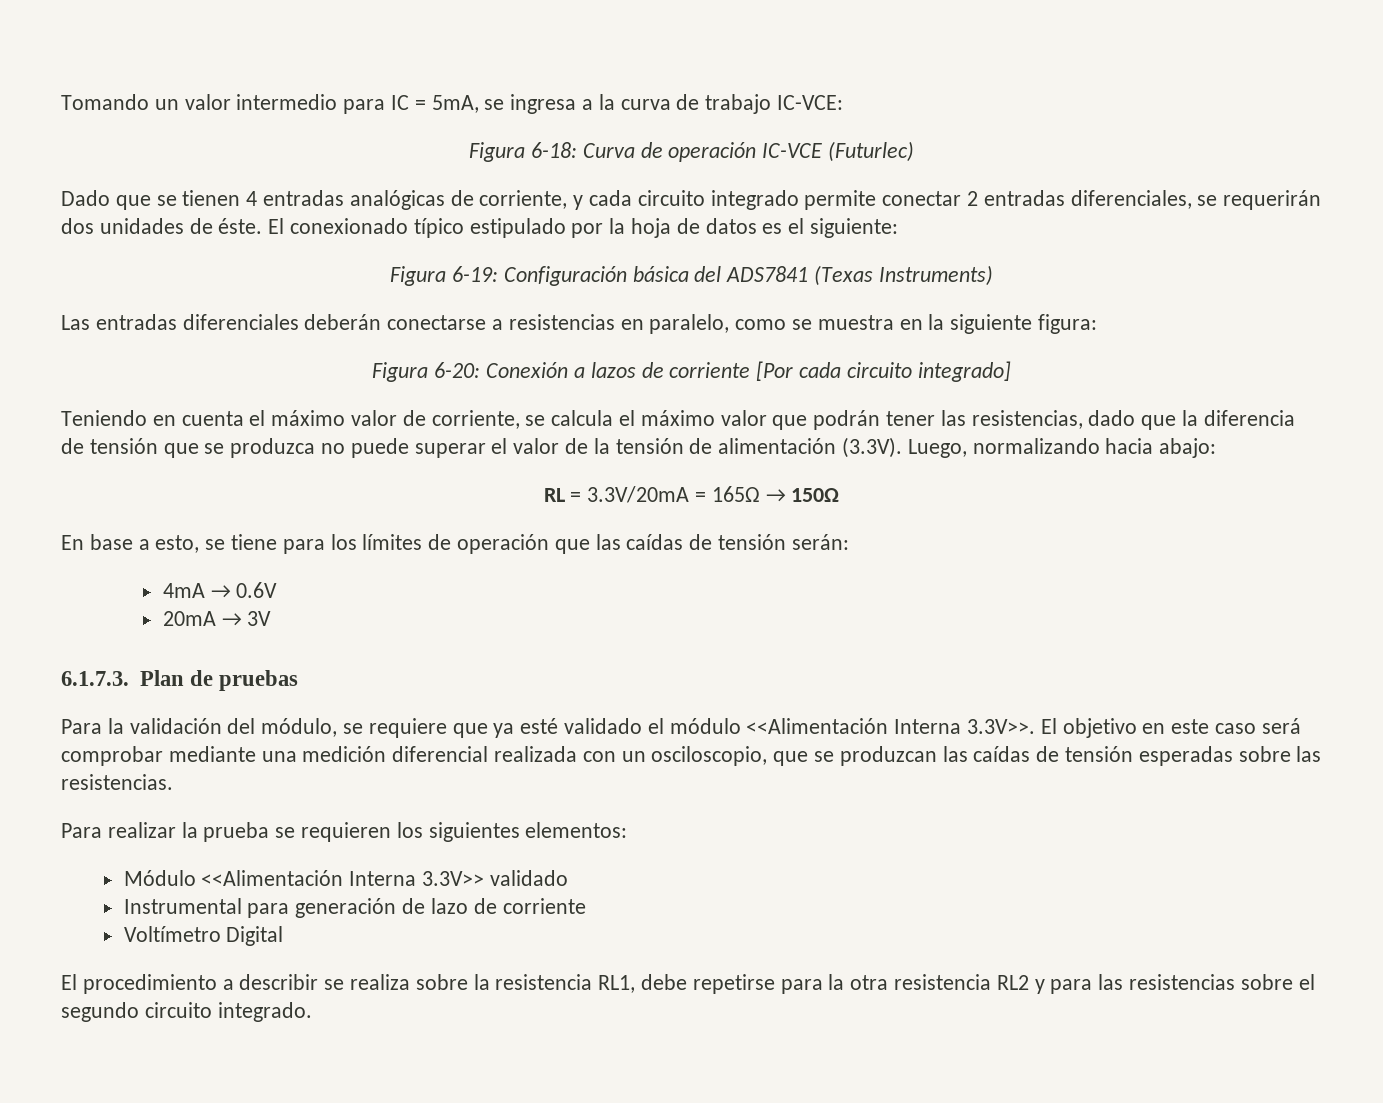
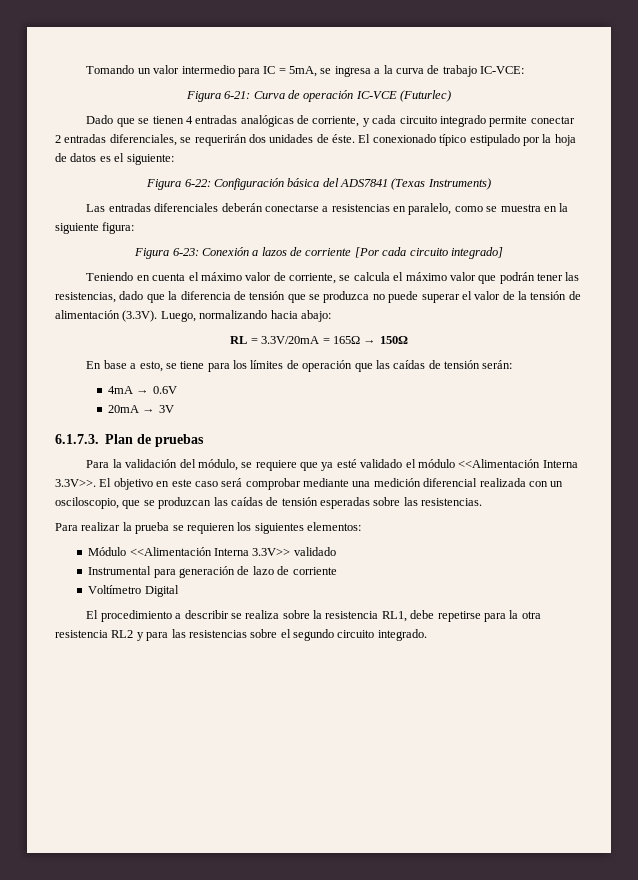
- Figura 6-18: Curva de operación IC-VCE (Futurlec)
+ Figura 6-21: Curva de operación IC-VCE (Futurlec)
- Figura 6-19: Configuración básica del ADS7841 (Texas Instruments)
+ Figura 6-22: Configuración básica del ADS7841 (Texas Instruments)
- Figura 6-20: Conexión a lazos de corriente [Por cada circuito integrado]
+ Figura 6-23: Conexión a lazos de corriente [Por cada circuito integrado]

